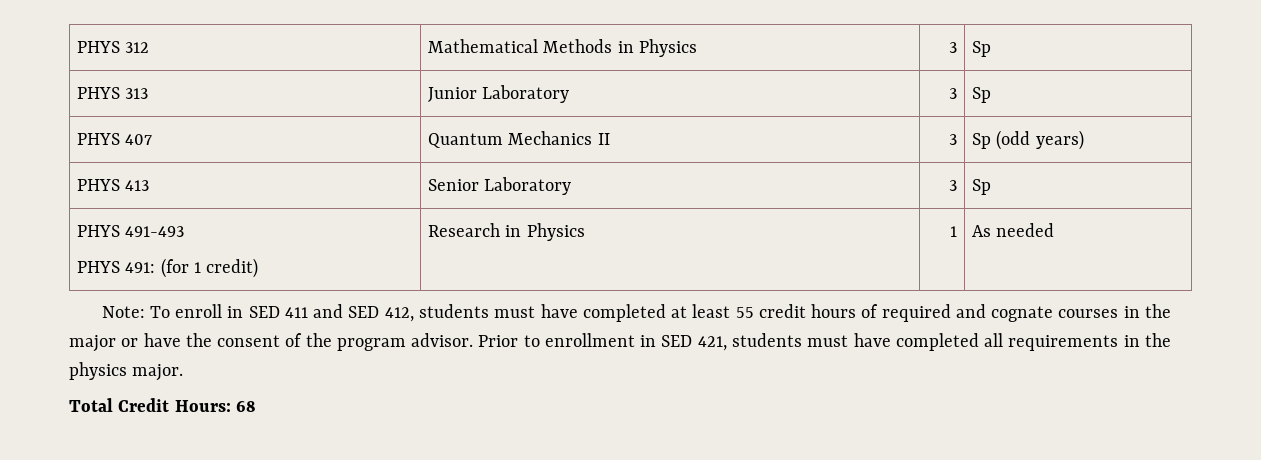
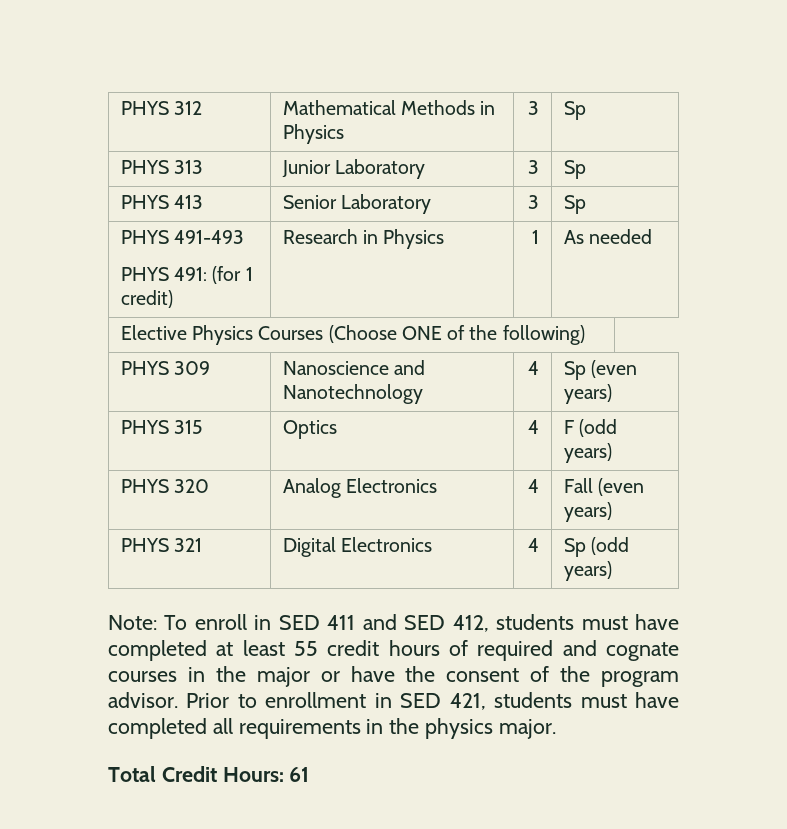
- PHYS 407 | Quantum Mechanics II | 3 | Sp (odd years)
+ Elective Physics Courses (Choose ONE of the following)
+ PHYS 309 | Nanoscience and Nanotechnology | 4 | Sp (even years)
+ PHYS 315 | Optics | 4 | F (odd years)
+ PHYS 320 | Analog Electronics | 4 | Fall (even years)
+ PHYS 321 | Digital Electronics | 4 | Sp (odd years)
- Total Credit Hours: 68
+ Total Credit Hours: 61

